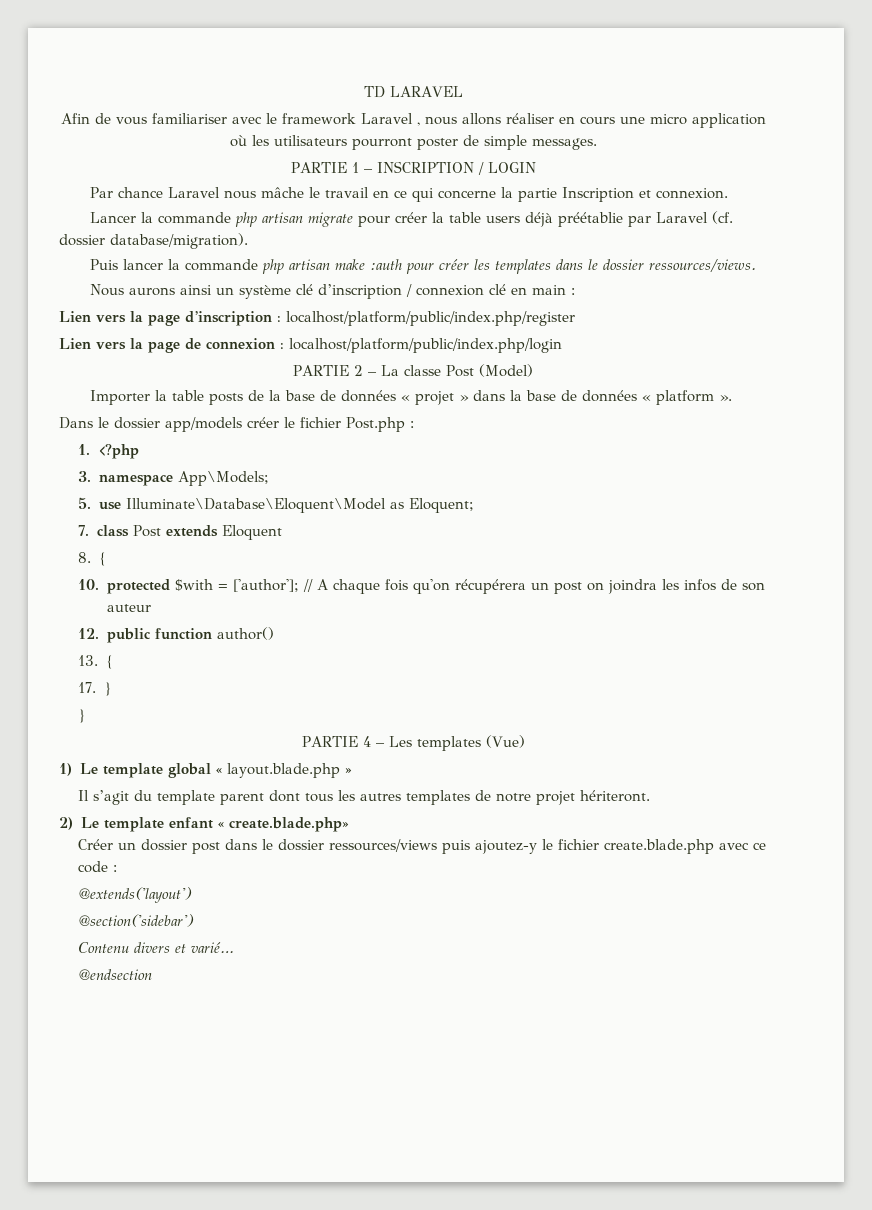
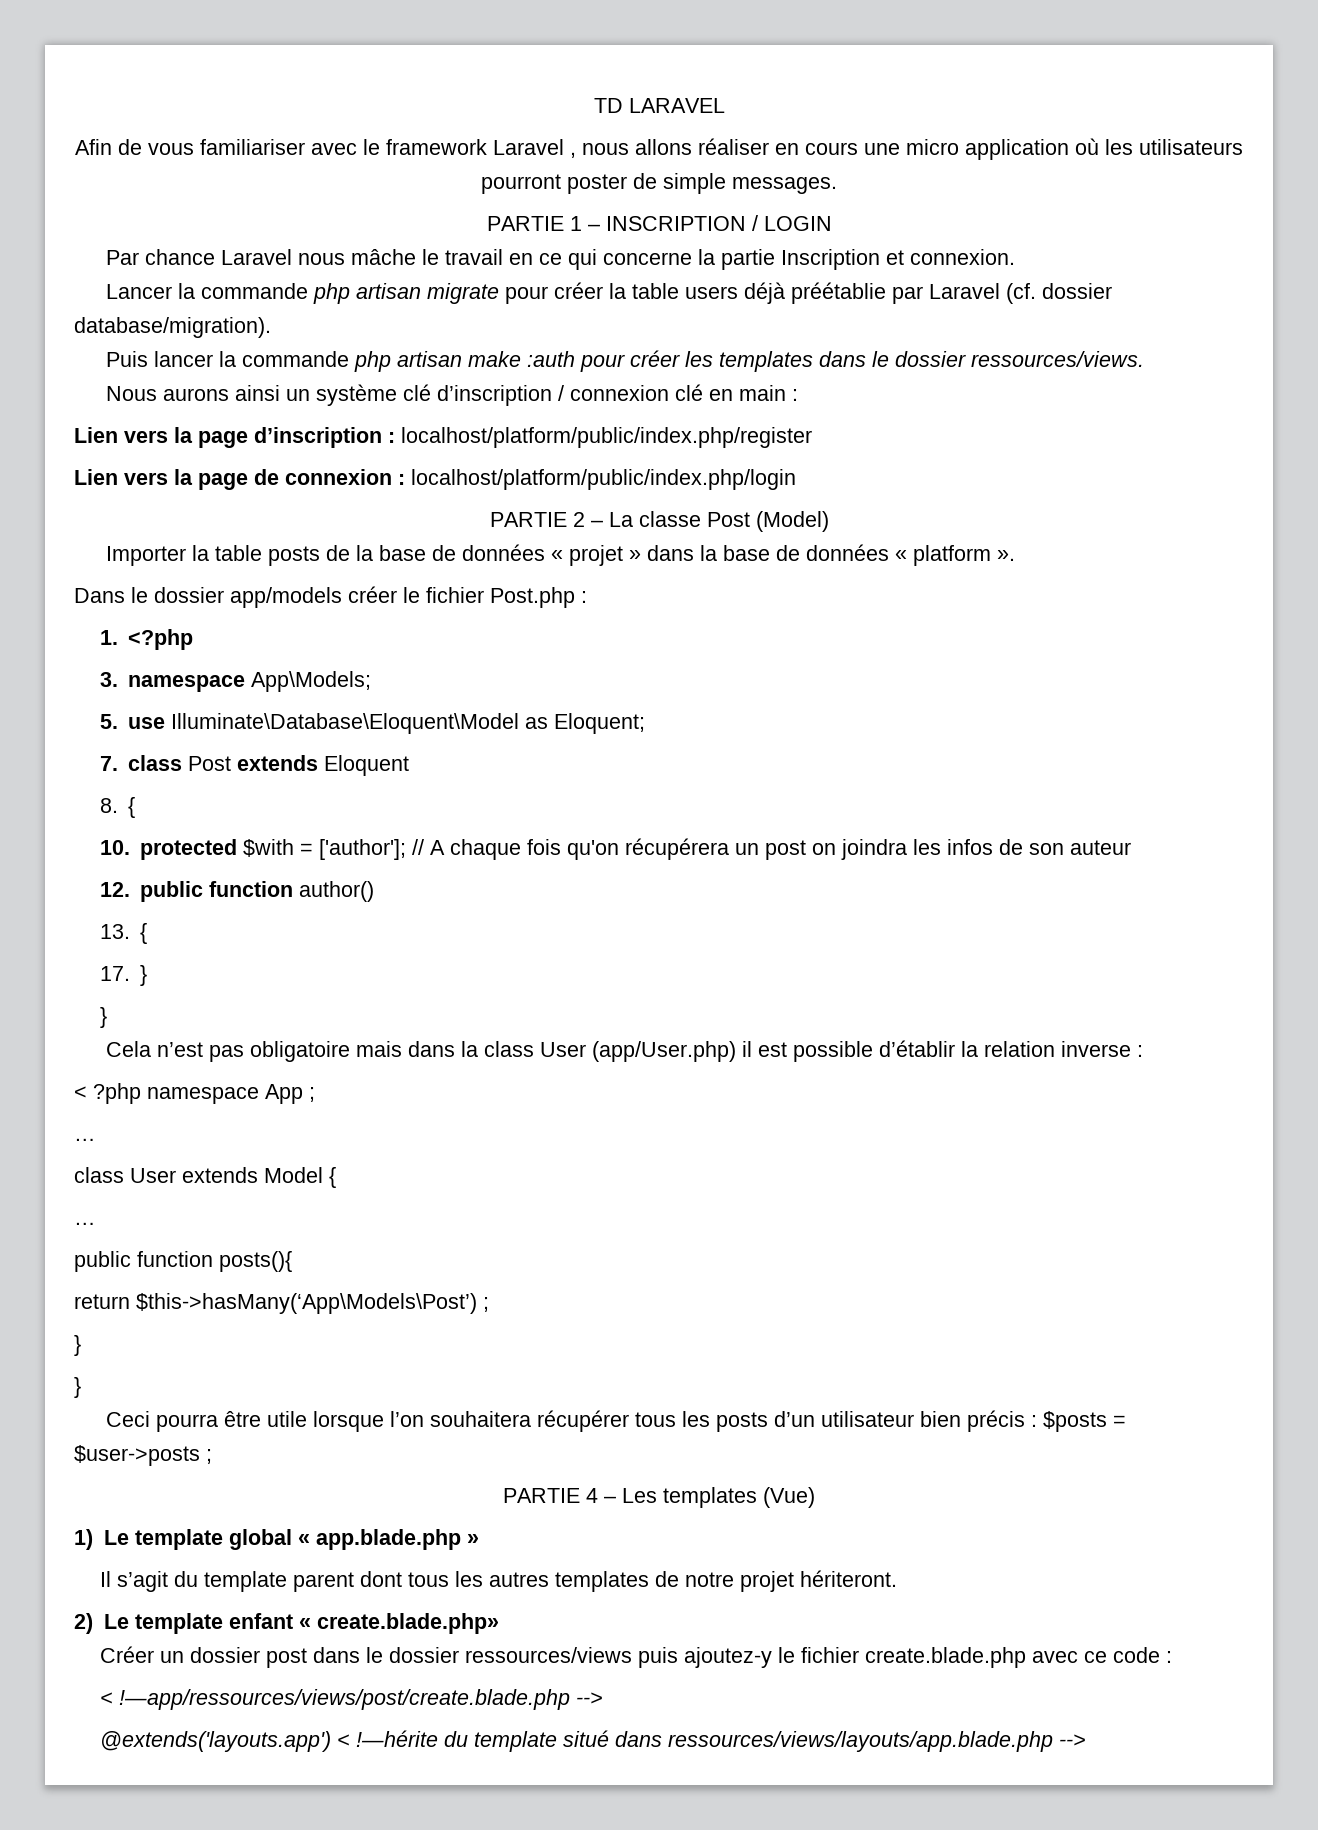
+ Cela n’est pas obligatoire mais dans la class User (app/User.php) il est possible d’établir la relation inverse :
+ < ?php namespace App ;
+ …
+ class User extends Model {
+ …
+ public function posts(){
+ return $this->hasMany(‘App\Models\Post’) ;
+ }
+ }
+ Ceci pourra être utile lorsque l’on souhaitera récupérer tous les posts d’un utilisateur bien précis : $posts = $user->posts ;
- 1) Le template global « layout.blade.php »
+ 1) Le template global « app.blade.php »
- @extends('layout')
- @section('sidebar')
- Contenu divers et varié…
- @endsection
+ < !—app/ressources/views/post/create.blade.php -->
+ @extends('layouts.app') < !—hérite du template situé dans ressources/views/layouts/app.blade.php -->

